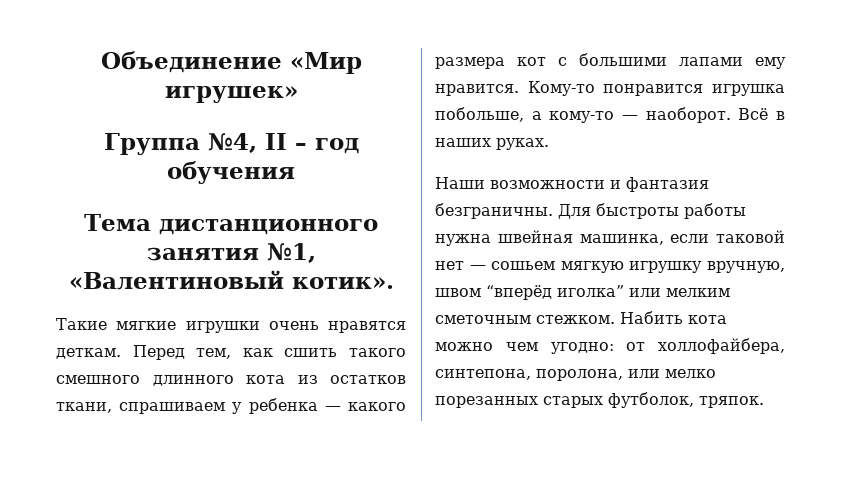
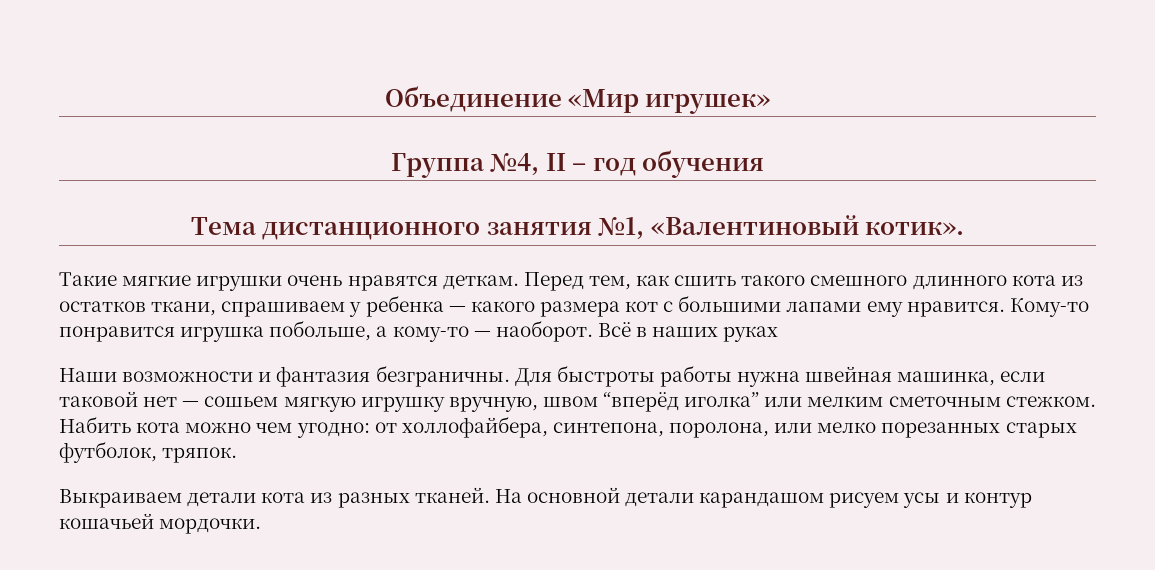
- Всё в наших руках.
+ Всё в наших руках
+ Выкраиваем детали кота из разных тканей. На основной детали карандашом рисуем усы и контур кошачьей мордочки.

